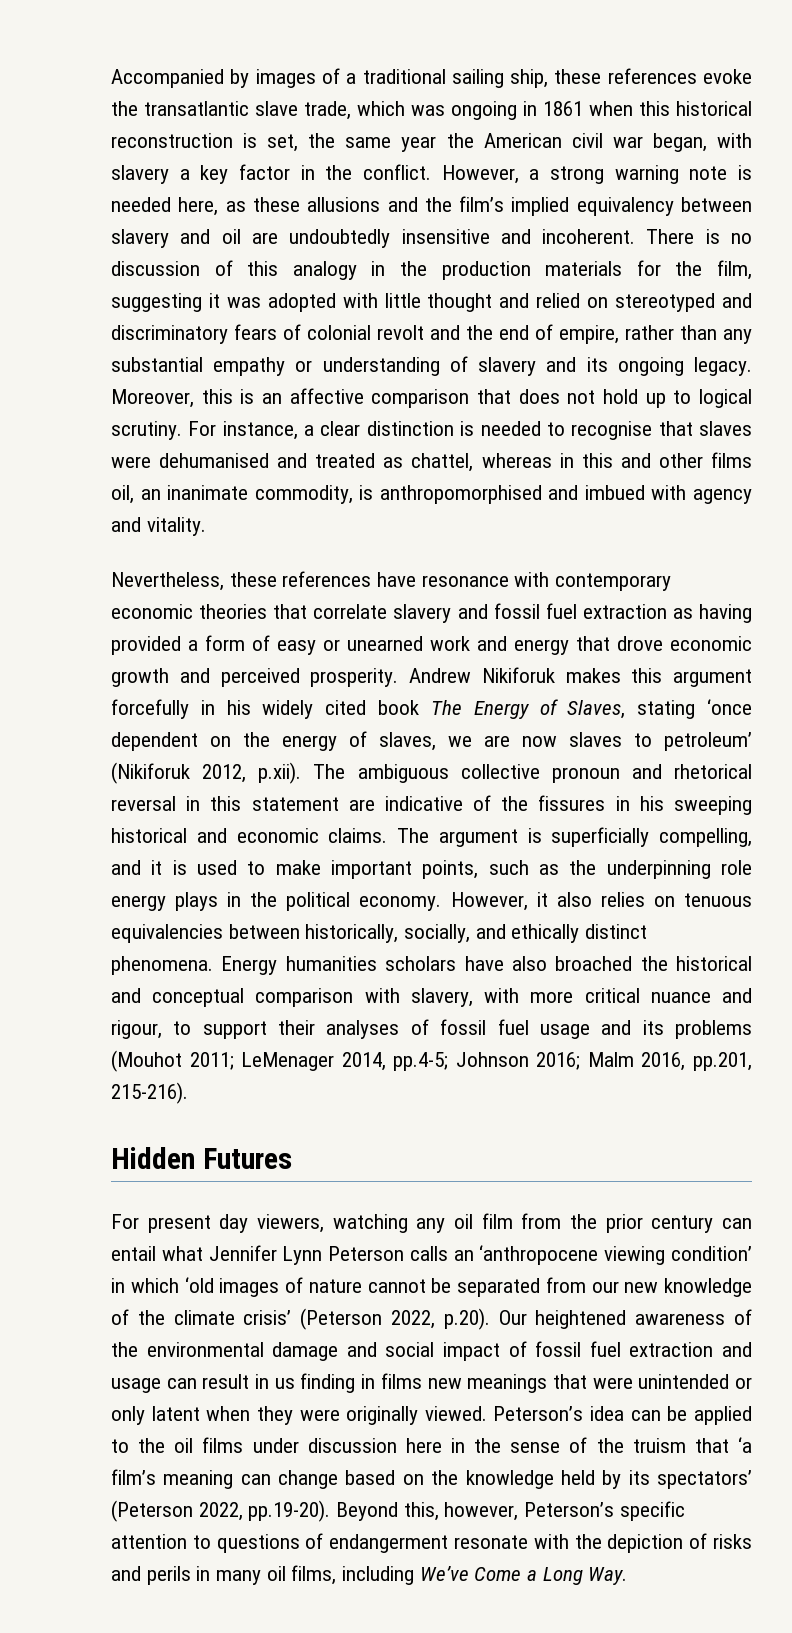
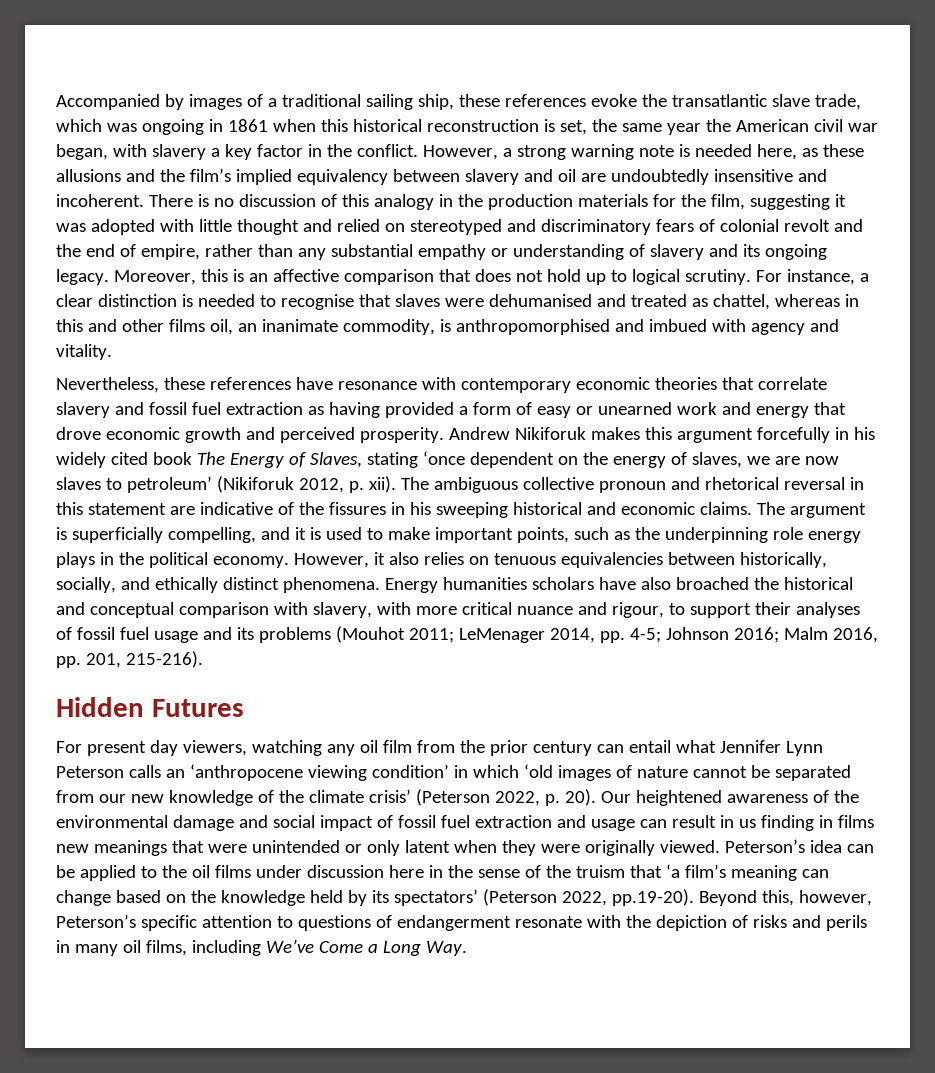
- Andrew Nikiforuk makes this argument forcefully in his widely cited book The Energy of Slaves, stating ‘once dependent on the energy of slaves, we are now slaves to petroleum’ (Nikiforuk 2012, p.xii). The ambiguous collective pronoun and rhetorical reversal in this statement are indicative of the fissures in his sweeping historical and economic claims.
+ Andrew Nikiforuk makes this argument forcefully in his widely cited book The Energy of Slaves, stating ‘once dependent on the energy of slaves, we are now slaves to petroleum’ (Nikiforuk 2012, p. xii). The ambiguous collective pronoun and rhetorical reversal in this statement are indicative of the fissures in his sweeping historical and economic claims.
- Energy humanities scholars have also broached the historical and conceptual comparison with slavery, with more critical nuance and rigour, to support their analyses of fossil fuel usage and its problems (Mouhot 2011; LeMenager 2014, pp.4-5; Johnson 2016; Malm 2016, pp.201, 215-216).
+ Energy humanities scholars have also broached the historical and conceptual comparison with slavery, with more critical nuance and rigour, to support their analyses of fossil fuel usage and its problems (Mouhot 2011; LeMenager 2014, pp. 4-5; Johnson 2016; Malm 2016, pp. 201, 215-216).
- For present day viewers, watching any oil film from the prior century can entail what Jennifer Lynn Peterson calls an ‘anthropocene viewing condition’ in which ‘old images of nature cannot be separated from our new knowledge of the climate crisis’ (Peterson 2022, p.20). Our heightened awareness of the environmental damage and social impact of fossil fuel extraction and usage can result in us finding in films new meanings that were unintended or only latent when they were originally viewed.
+ For present day viewers, watching any oil film from the prior century can entail what Jennifer Lynn Peterson calls an ‘anthropocene viewing condition’ in which ‘old images of nature cannot be separated from our new knowledge of the climate crisis’ (Peterson 2022, p. 20). Our heightened awareness of the environmental damage and social impact of fossil fuel extraction and usage can result in us finding in films new meanings that were unintended or only latent when they were originally viewed.

